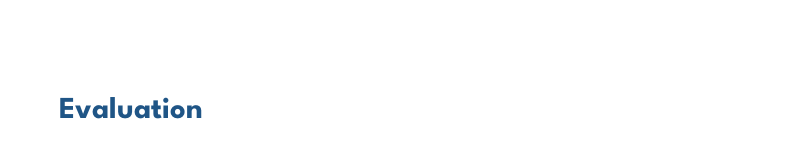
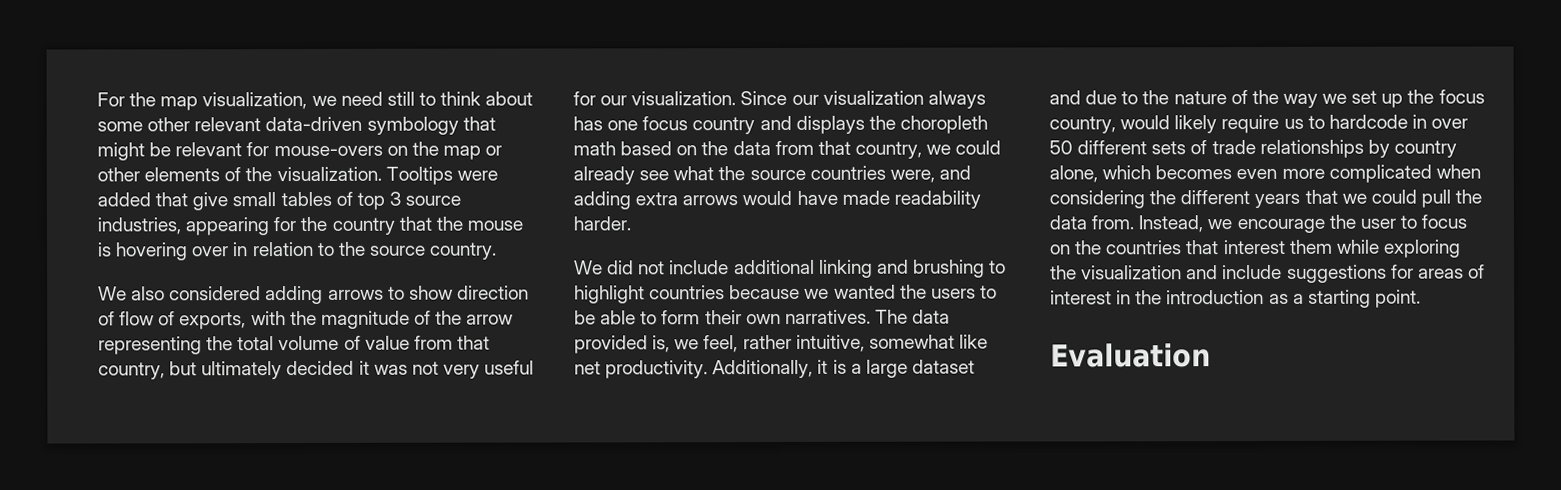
+ For the map visualization, we need still to think about some other relevant data-driven symbology that might be relevant for mouse-overs on the map or other elements of the visualization. Tooltips were added that give small tables of top 3 source industries, appearing for the country that the mouse is hovering over in relation to the source country.
+ We also considered adding arrows to show direction of flow of exports, with the magnitude of the arrow representing the total volume of value from that country, but ultimately decided it was not very useful for our visualization. Since our visualization always has one focus country and displays the choropleth math based on the data from that country, we could already see what the source countries were, and adding extra arrows would have made readability harder.
+ We did not include additional linking and brushing to highlight countries because we wanted the users to be able to form their own narratives. The data provided is, we feel, rather intuitive, somewhat like net productivity. Additionally, it is a large dataset and due to the nature of the way we set up the focus country, would likely require us to hardcode in over 50 different sets of trade relationships by country alone, which becomes even more complicated when considering the different years that we could pull the data from. Instead, we encourage the user to focus on the countries that interest them while exploring the visualization and include suggestions for areas of interest in the introduction as a starting point.

